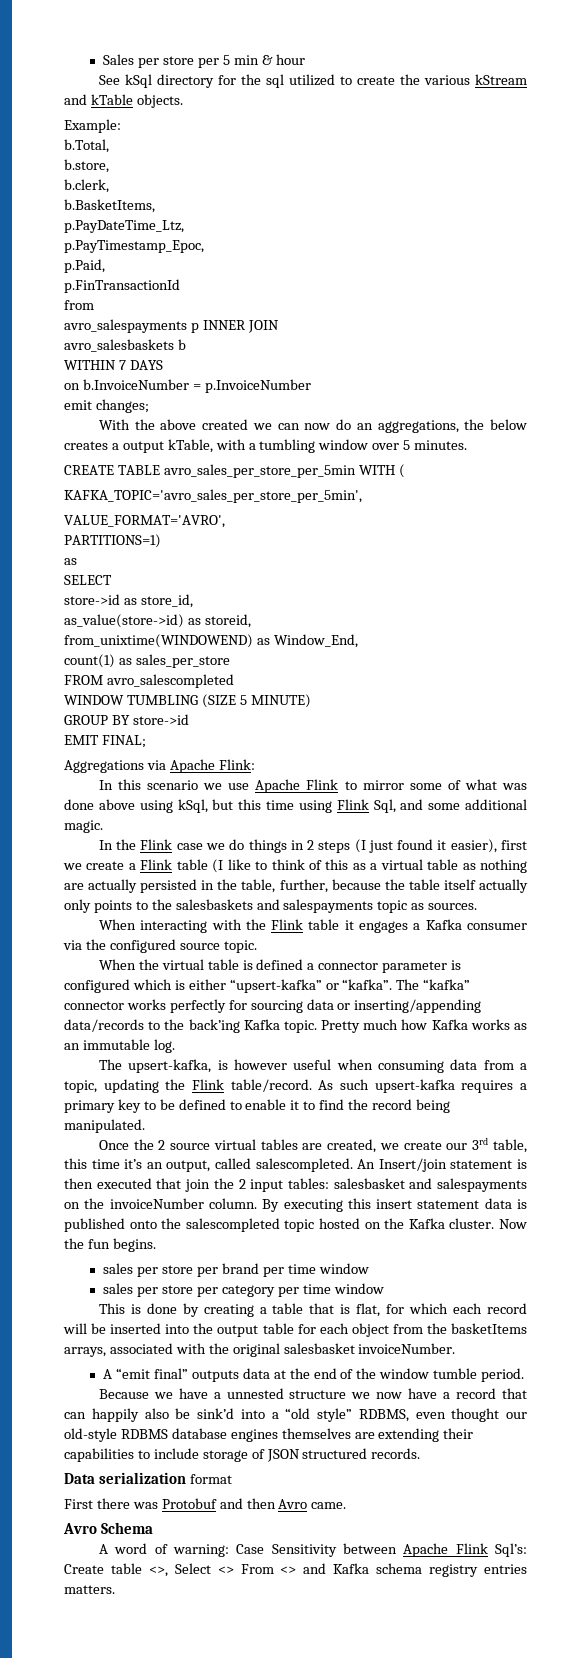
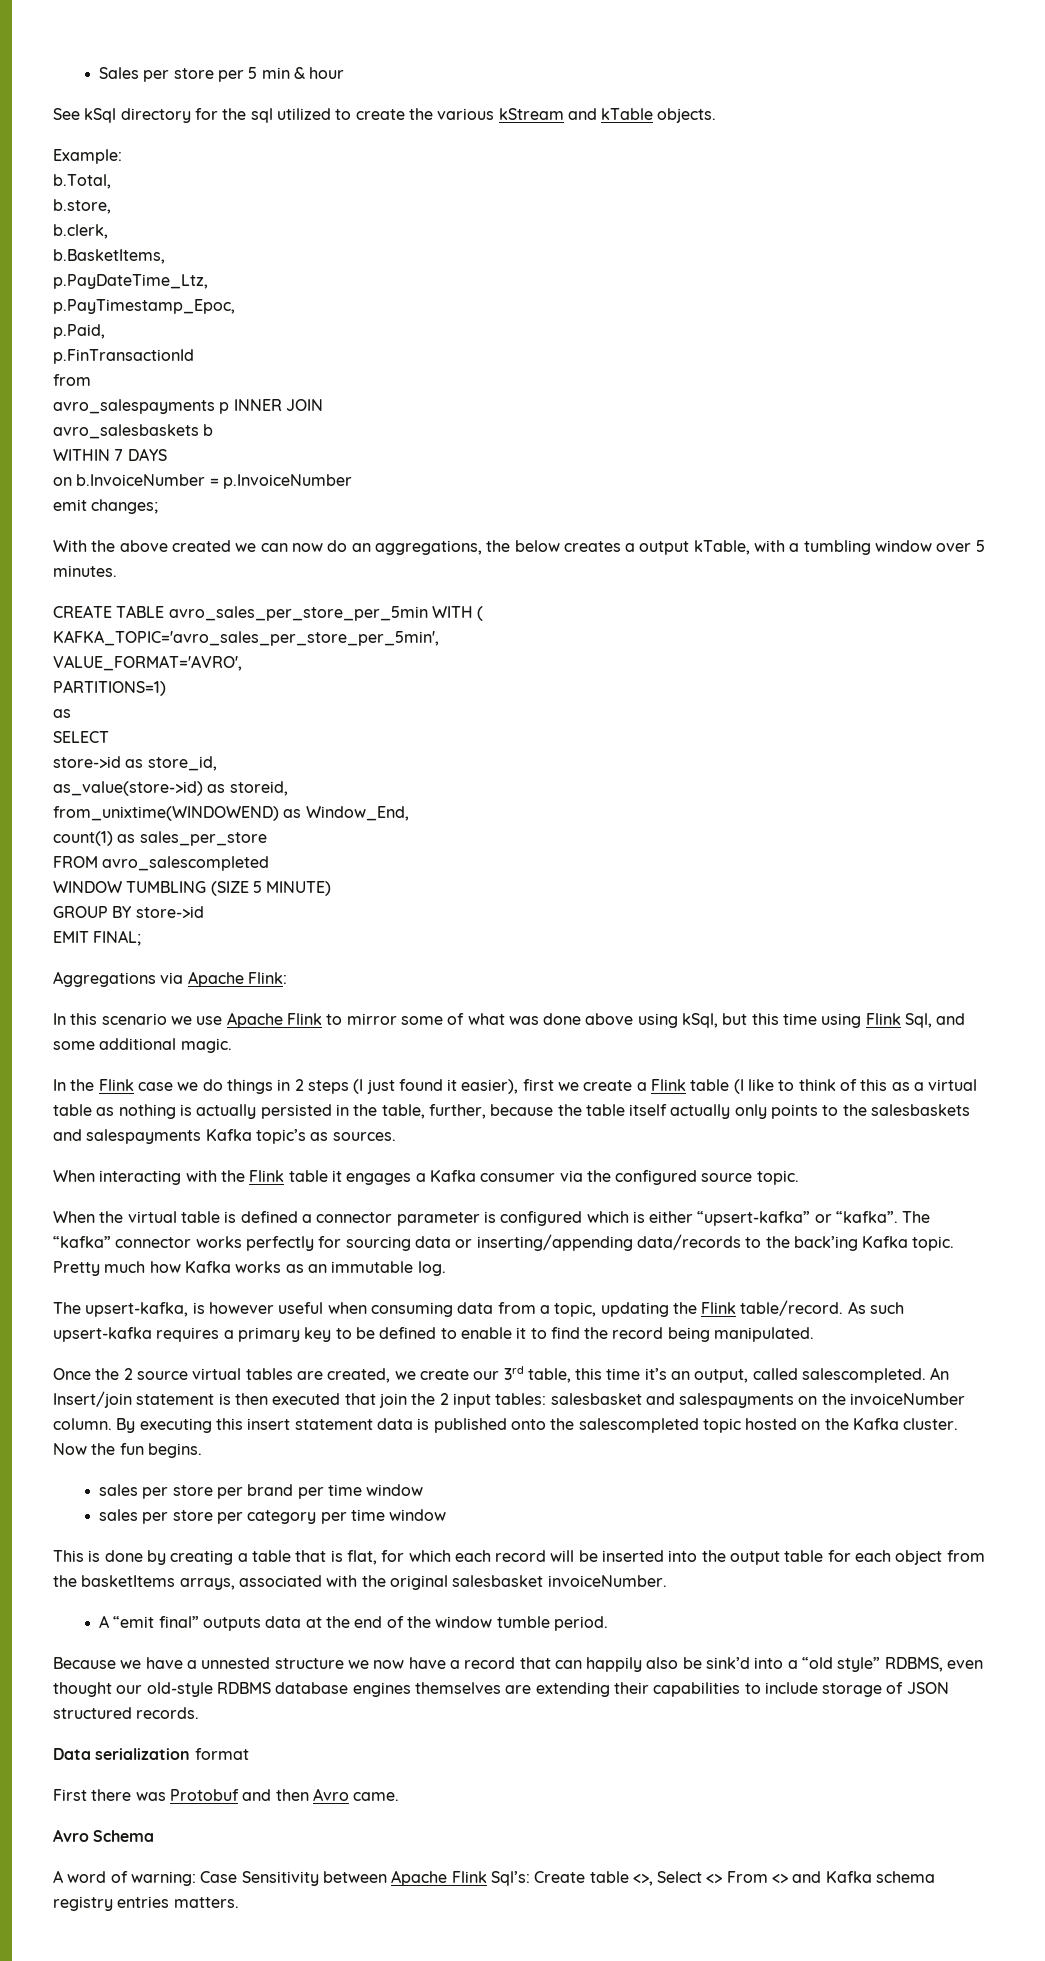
- In the Flink case we do things in 2 steps (I just found it easier), first we create a Flink table (I like to think of this as a virtual table as nothing are actually persisted in the table, further, because the table itself actually only points to the salesbaskets and salespayments topic as sources.
+ In the Flink case we do things in 2 steps (I just found it easier), first we create a Flink table (I like to think of this as a virtual table as nothing is actually persisted in the table, further, because the table itself actually only points to the salesbaskets and salespayments Kafka topic’s as sources.

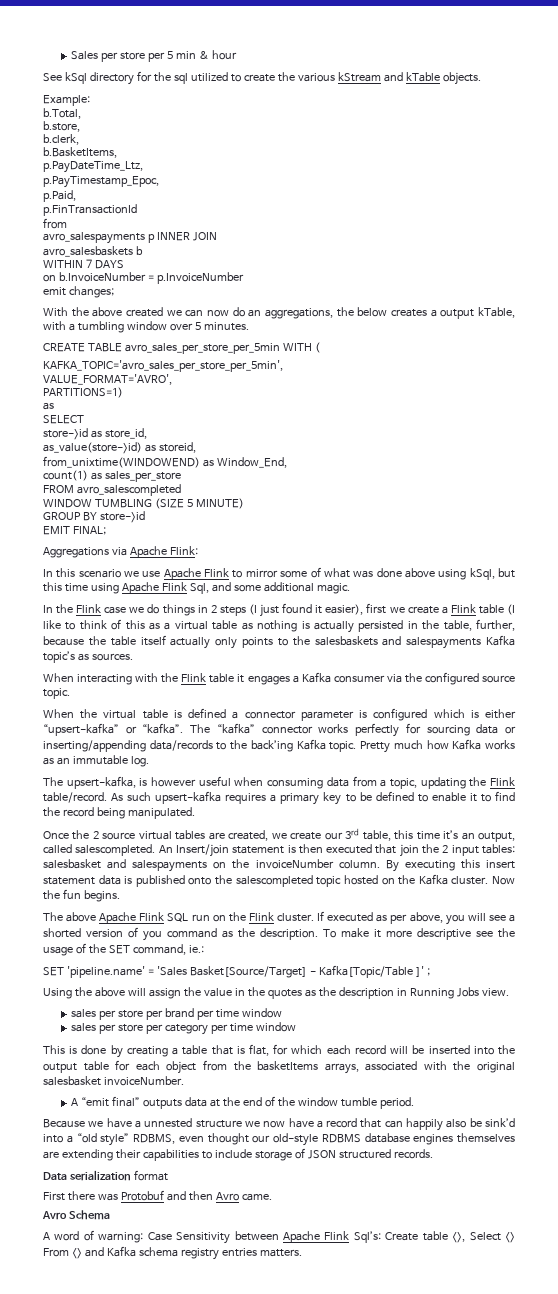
- In this scenario we use Apache Flink to mirror some of what was done above using kSql, but this time using Flink Sql, and some additional magic.
+ In this scenario we use Apache Flink to mirror some of what was done above using kSql, but this time using Apache Flink Sql, and some additional magic.
+ The above Apache Flink SQL run on the Flink cluster. If executed as per above, you will see a shorted version of you command as the description. To make it more descriptive see the usage of the SET command, ie.:
+ SET 'pipeline.name' = 'Sales Basket[Source/Target] - Kafka[Topic/Table ]' ;
+ Using the above will assign the value in the quotes as the description in Running Jobs view.

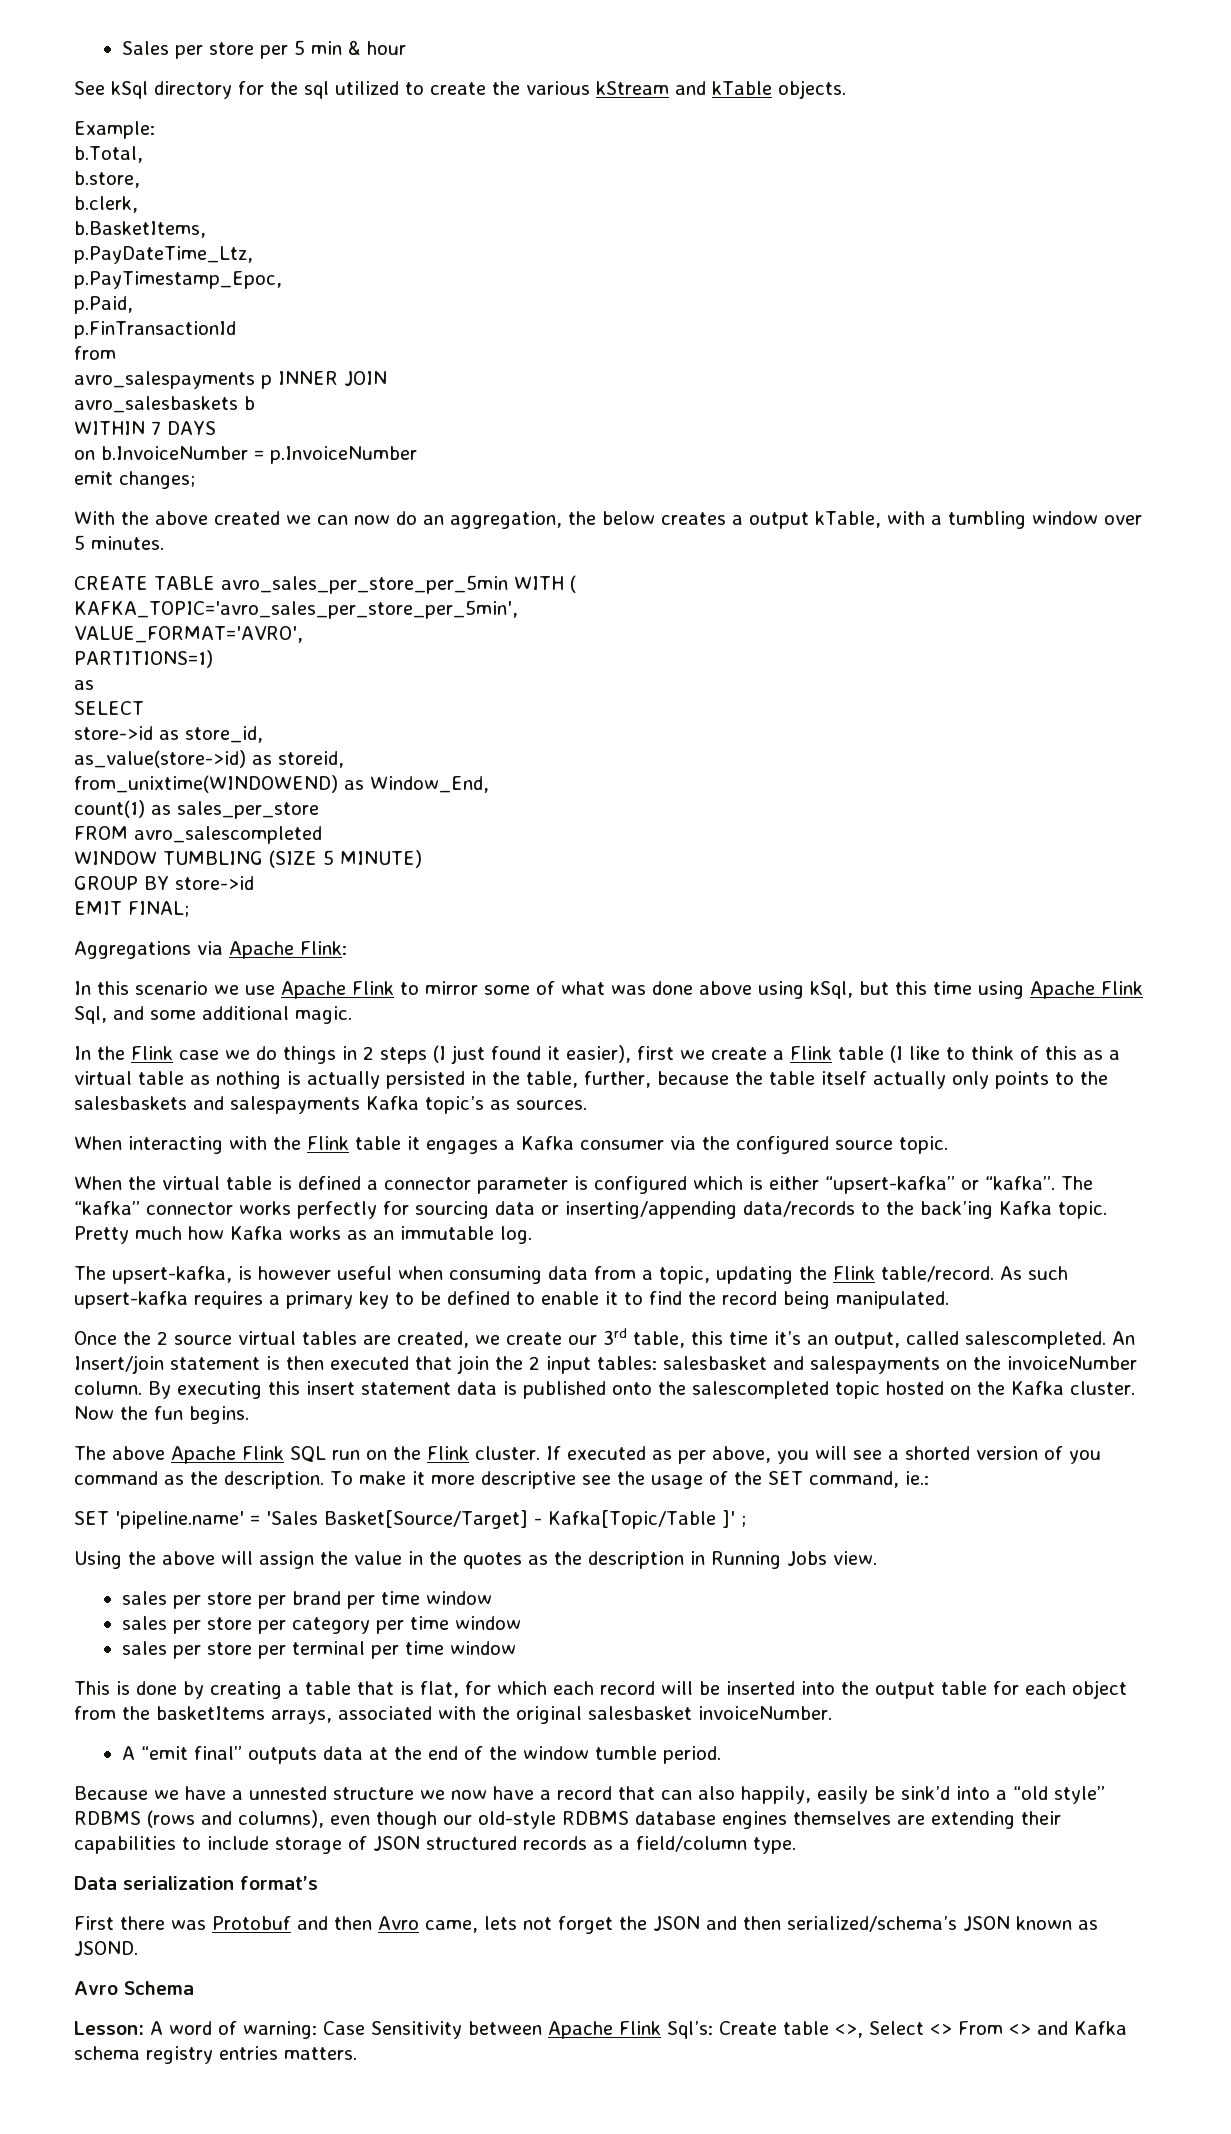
- With the above created we can now do an aggregations, the below creates a output kTable, with a tumbling window over 5 minutes.
+ With the above created we can now do an aggregation, the below creates a output kTable, with a tumbling window over 5 minutes.
+ sales per store per terminal per time window
- Because we have a unnested structure we now have a record that can happily also be sink’d into a “old style” RDBMS, even thought our old-style RDBMS database engines themselves are extending their capabilities to include storage of JSON structured records.
+ Because we have a unnested structure we now have a record that can also happily, easily be sink’d into a “old style” RDBMS (rows and columns), even though our old-style RDBMS database engines themselves are extending their capabilities to include storage of JSON structured records as a field/column type.
- Data serialization format
+ Data serialization format’s
- First there was Protobuf and then Avro came.
+ First there was Protobuf and then Avro came, lets not forget the JSON and then serialized/schema’s JSON known as JSOND.
- A word of warning: Case Sensitivity between Apache Flink Sql’s: Create table <>, Select <> From <> and Kafka schema registry entries matters.
+ Lesson: A word of warning: Case Sensitivity between Apache Flink Sql’s: Create table <>, Select <> From <> and Kafka schema registry entries matters.

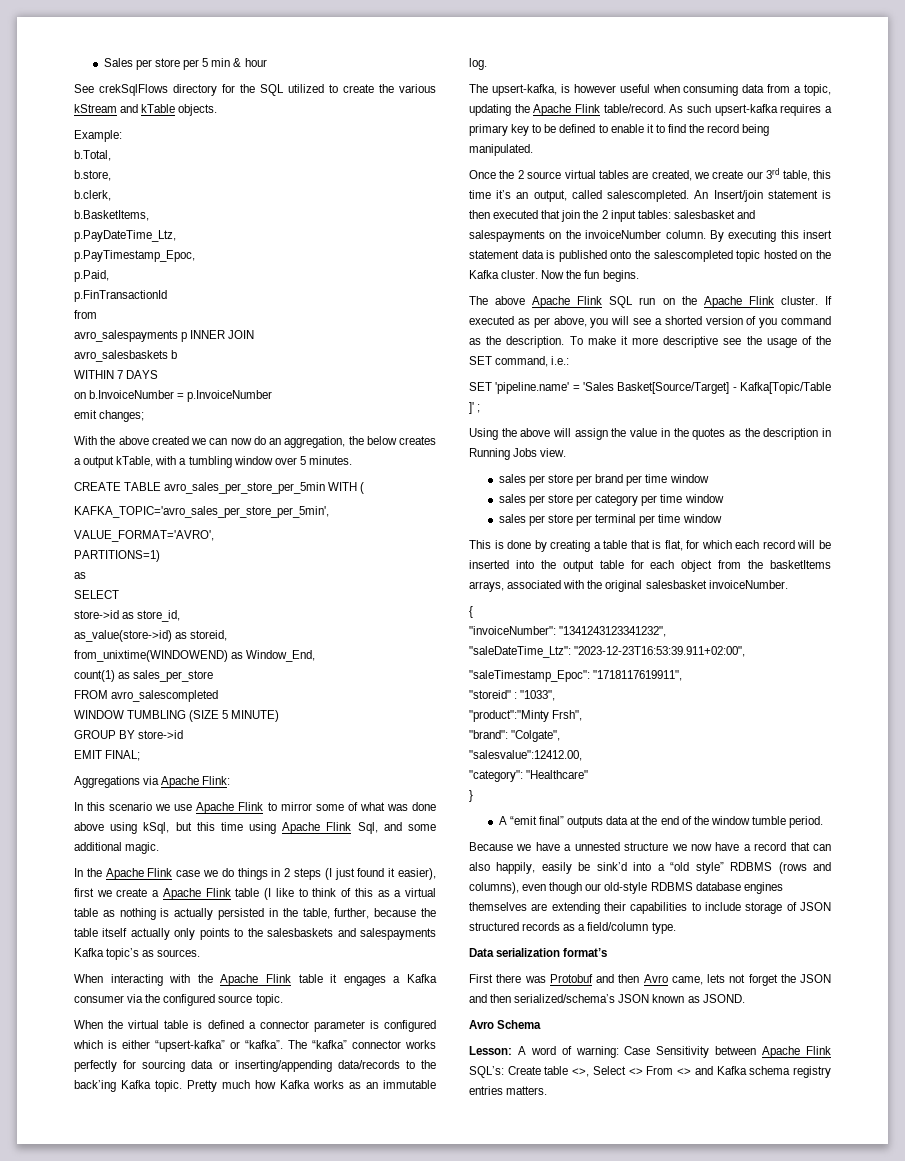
- See kSql directory for the sql utilized to create the various kStream and kTable objects.
+ See crekSqlFlows directory for the SQL utilized to create the various kStream and kTable objects.
- In the Flink case we do things in 2 steps (I just found it easier), first we create a Flink table (I like to think of this as a virtual table as nothing is actually persisted in the table, further, because the table itself actually only points to the salesbaskets and salespayments Kafka topic’s as sources.
+ In the Apache Flink case we do things in 2 steps (I just found it easier), first we create a Apache Flink table (I like to think of this as a virtual table as nothing is actually persisted in the table, further, because the table itself actually only points to the salesbaskets and salespayments Kafka topic’s as sources.
- When interacting with the Flink table it engages a Kafka consumer via the configured source topic.
+ When interacting with the Apache Flink table it engages a Kafka consumer via the configured source topic.
- The upsert-kafka, is however useful when consuming data from a topic, updating the Flink table/record.
+ The upsert-kafka, is however useful when consuming data from a topic, updating the Apache Flink table/record.
- The above Apache Flink SQL run on the Flink cluster.
+ The above Apache Flink SQL run on the Apache Flink cluster.
- To make it more descriptive see the usage of the SET command, ie.:
+ To make it more descriptive see the usage of the SET command, i.e.:
+ {
+ "invoiceNumber": "1341243123341232",
+ "saleDateTime_Ltz": "2023-12-23T16:53:39.911+02:00",
+ "saleTimestamp_Epoc": "1718117619911",
+ "storeid" : "1033",
+ "product":"Minty Frsh",
+ "brand": "Colgate",
+ "salesvalue":12412.00,
+ "category": "Healthcare"
+ }
- Lesson: A word of warning: Case Sensitivity between Apache Flink Sql’s: Create table <>, Select <> From <> and Kafka schema registry entries matters.
+ Lesson: A word of warning: Case Sensitivity between Apache Flink SQL’s: Create table <>, Select <> From <> and Kafka schema registry entries matters.

